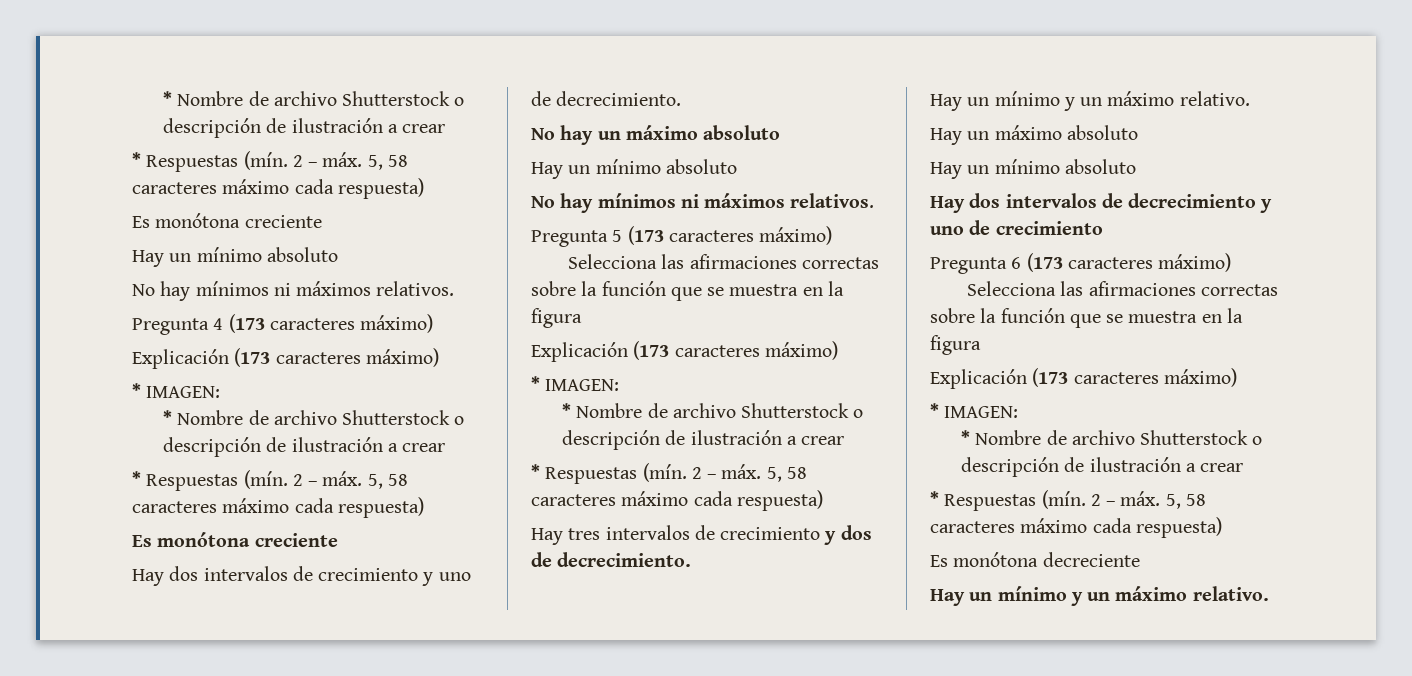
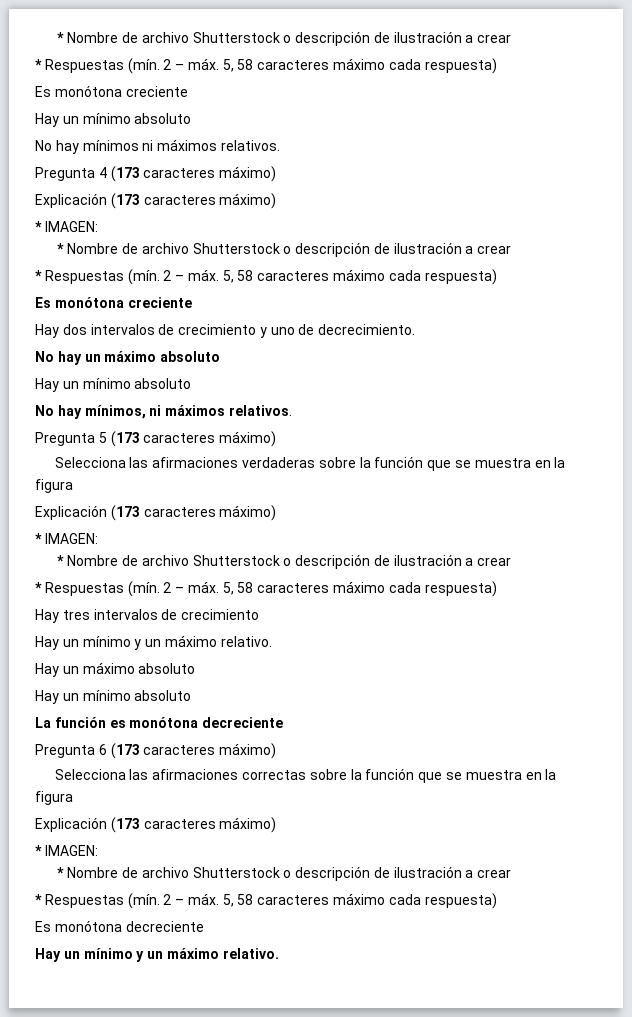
  No hay un máximo absoluto
  Hay un mínimo absoluto
- No hay mínimos ni máximos relativos.
+ No hay mínimos, ni máximos relativos.
  Pregunta 5 (173 caracteres máximo)
- Selecciona las afirmaciones correctas sobre la función que se muestra en la figura
+ Selecciona las afirmaciones verdaderas sobre la función que se muestra en la figura
- Hay tres intervalos de crecimiento y dos de decrecimiento.
+ Hay tres intervalos de crecimiento
- Hay dos intervalos de decrecimiento y uno de crecimiento
+ La función es monótona decreciente

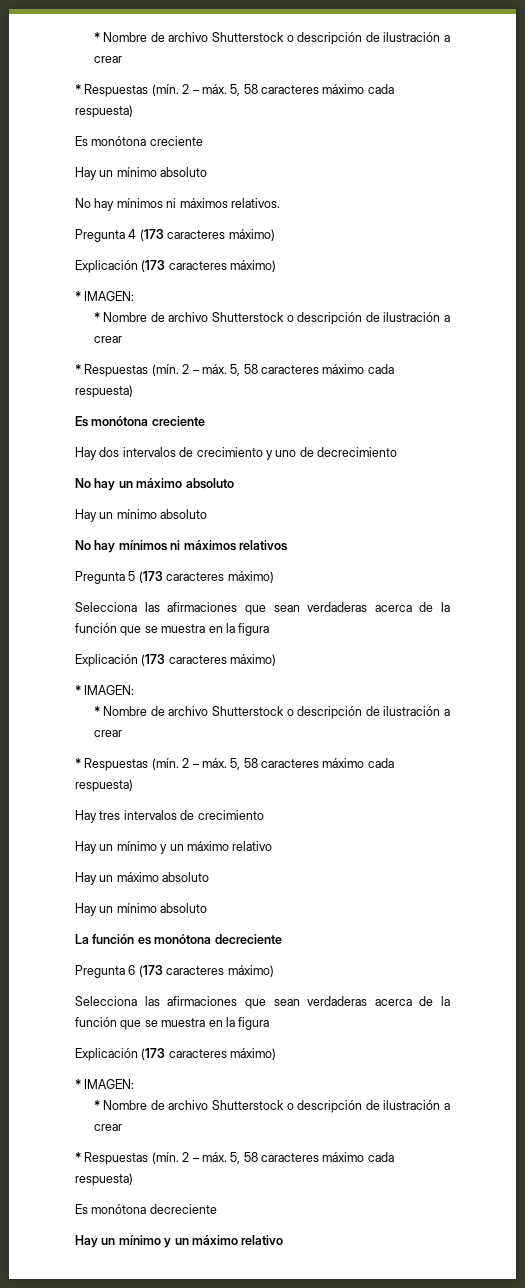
- Hay dos intervalos de crecimiento y uno de decrecimiento.
+ Hay dos intervalos de crecimiento y uno de decrecimiento
- No hay mínimos, ni máximos relativos.
+ No hay mínimos ni máximos relativos
  Pregunta 5 (173 caracteres máximo)
- Selecciona las afirmaciones verdaderas sobre la función que se muestra en la figura
+ Selecciona las afirmaciones que sean verdaderas acerca de la función que se muestra en la figura
  Hay tres intervalos de crecimiento
- Hay un mínimo y un máximo relativo.
+ Hay un mínimo y un máximo relativo
  Pregunta 6 (173 caracteres máximo)
- Selecciona las afirmaciones correctas sobre la función que se muestra en la figura
+ Selecciona las afirmaciones que sean verdaderas acerca de la función que se muestra en la figura
  Es monótona decreciente
- Hay un mínimo y un máximo relativo.
+ Hay un mínimo y un máximo relativo

